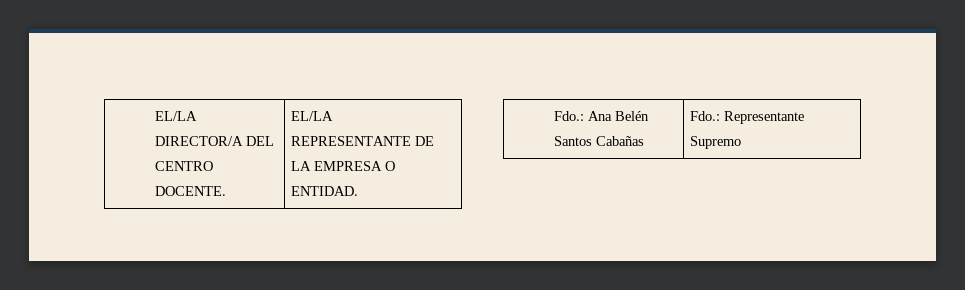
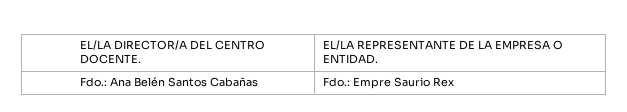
- Fdo.: Ana Belén Santos Cabañas | Fdo.: Representante Supremo
+ Fdo.: Ana Belén Santos Cabañas | Fdo.: Empre Saurio Rex

